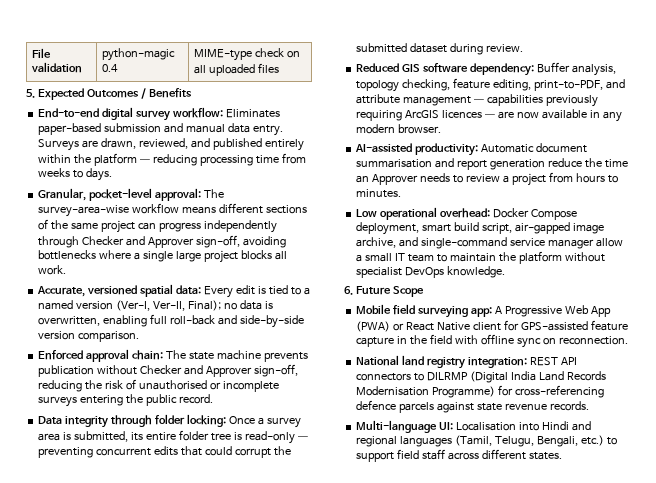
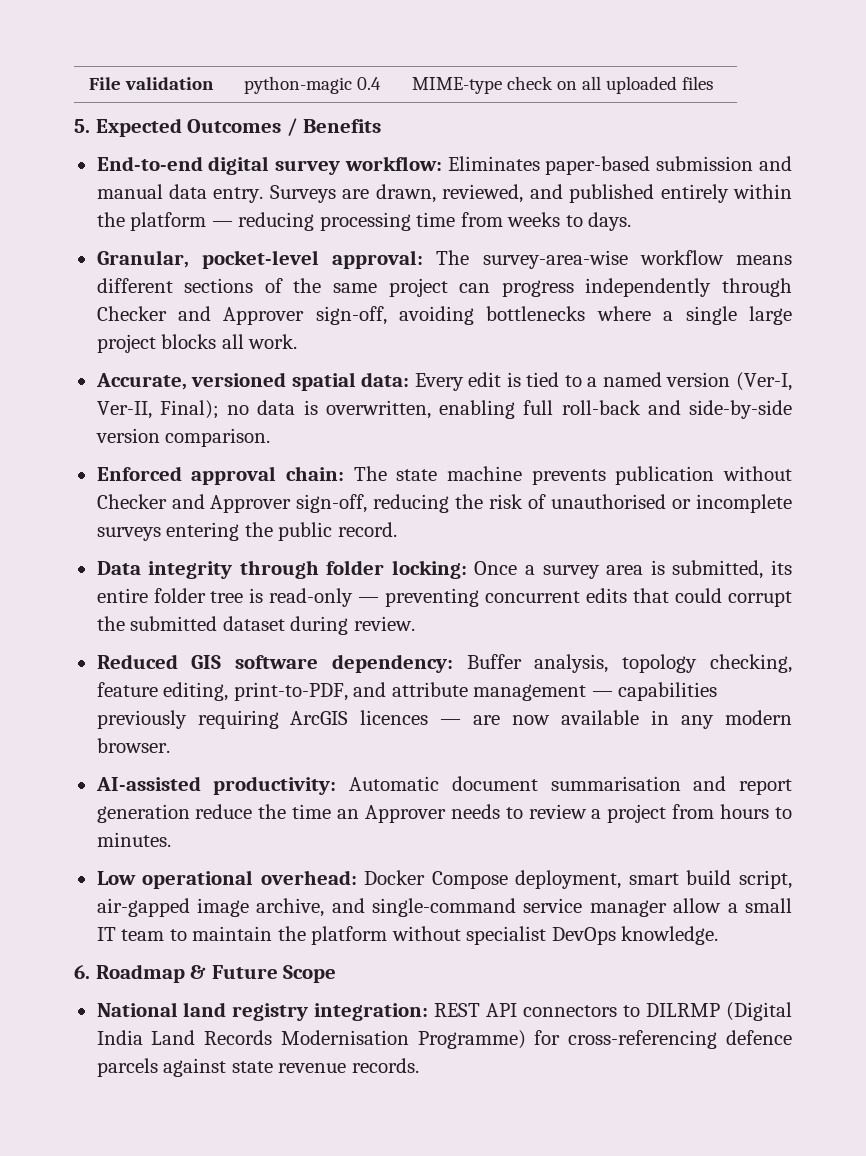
- 6. Future Scope
+ 6. Roadmap & Future Scope
- Mobile field surveying app: A Progressive Web App (PWA) or React Native client for GPS-assisted feature capture in the field with offline sync on reconnection.
- Multi-language UI: Localisation into Hindi and regional languages (Tamil, Telugu, Bengali, etc.) to support field staff across different states.

